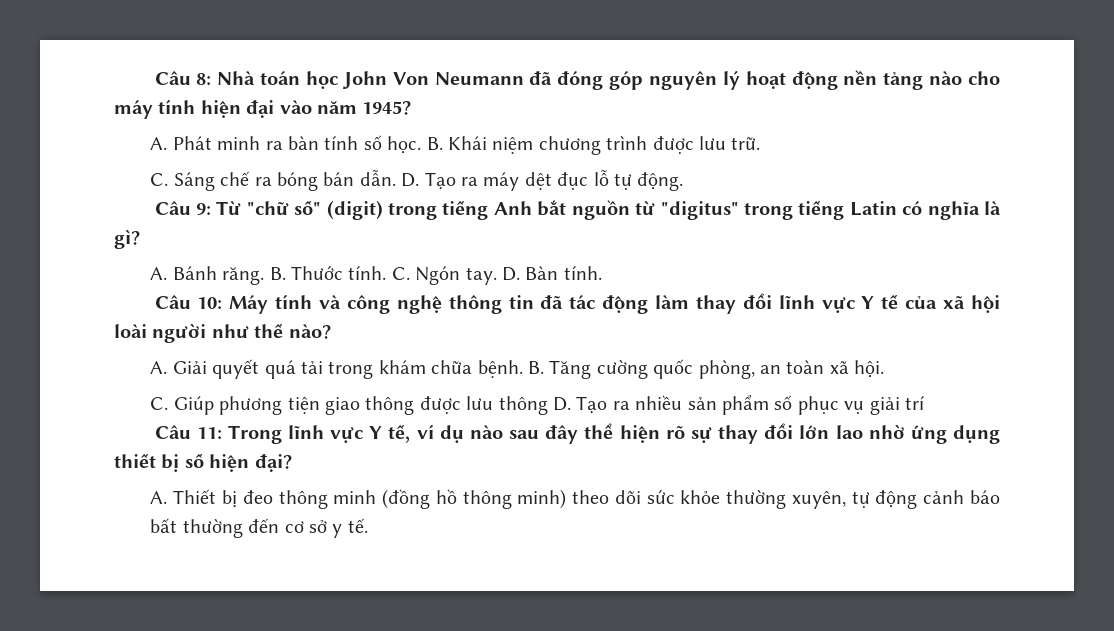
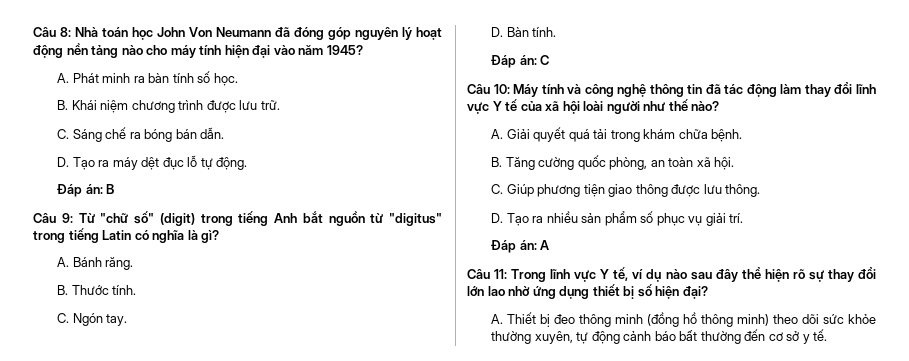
- A. Phát minh ra bàn tính số học. B. Khái niệm chương trình được lưu trữ.
+ A. Phát minh ra bàn tính số học.
+ B. Khái niệm chương trình được lưu trữ.
- C. Sáng chế ra bóng bán dẫn. D. Tạo ra máy dệt đục lỗ tự động.
+ C. Sáng chế ra bóng bán dẫn.
+ D. Tạo ra máy dệt đục lỗ tự động.
+ Đáp án: B
- A. Bánh răng. B. Thước tính. C. Ngón tay. D. Bàn tính.
+ A. Bánh răng.
+ B. Thước tính.
+ C. Ngón tay.
+ D. Bàn tính.
+ Đáp án: C
- A. Giải quyết quá tải trong khám chữa bệnh. B. Tăng cường quốc phòng, an toàn xã hội.
+ A. Giải quyết quá tải trong khám chữa bệnh.
+ B. Tăng cường quốc phòng, an toàn xã hội.
- C. Giúp phương tiện giao thông được lưu thông D. Tạo ra nhiều sản phẩm số phục vụ giải trí
+ C. Giúp phương tiện giao thông được lưu thông.
+ D. Tạo ra nhiều sản phẩm số phục vụ giải trí.
+ Đáp án: A

